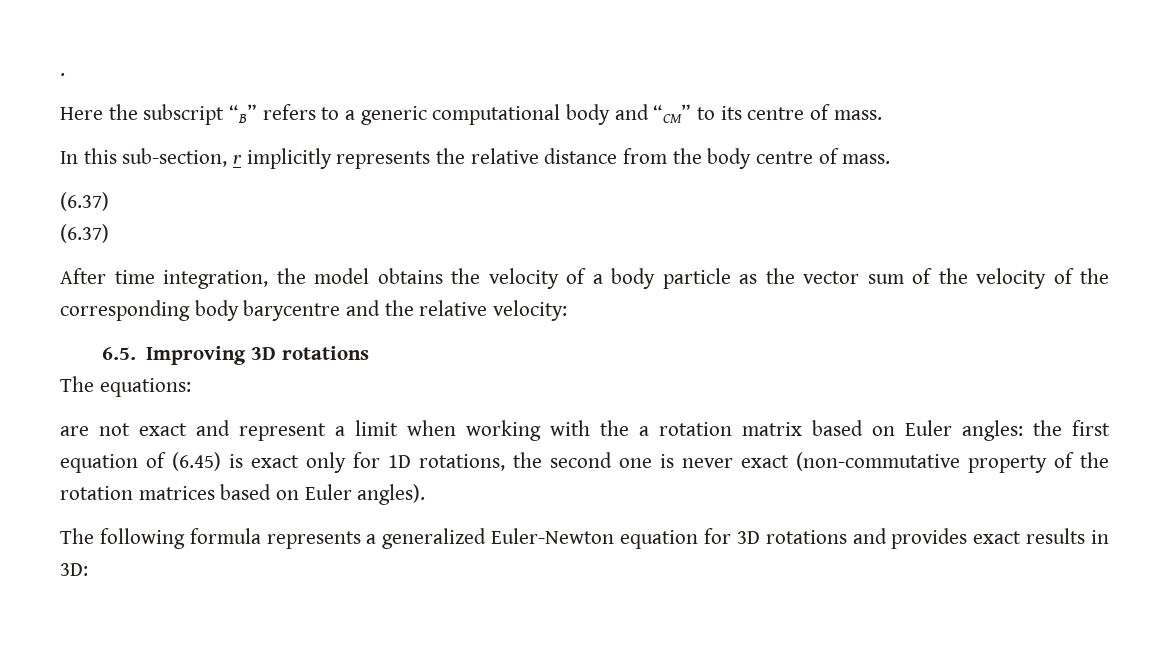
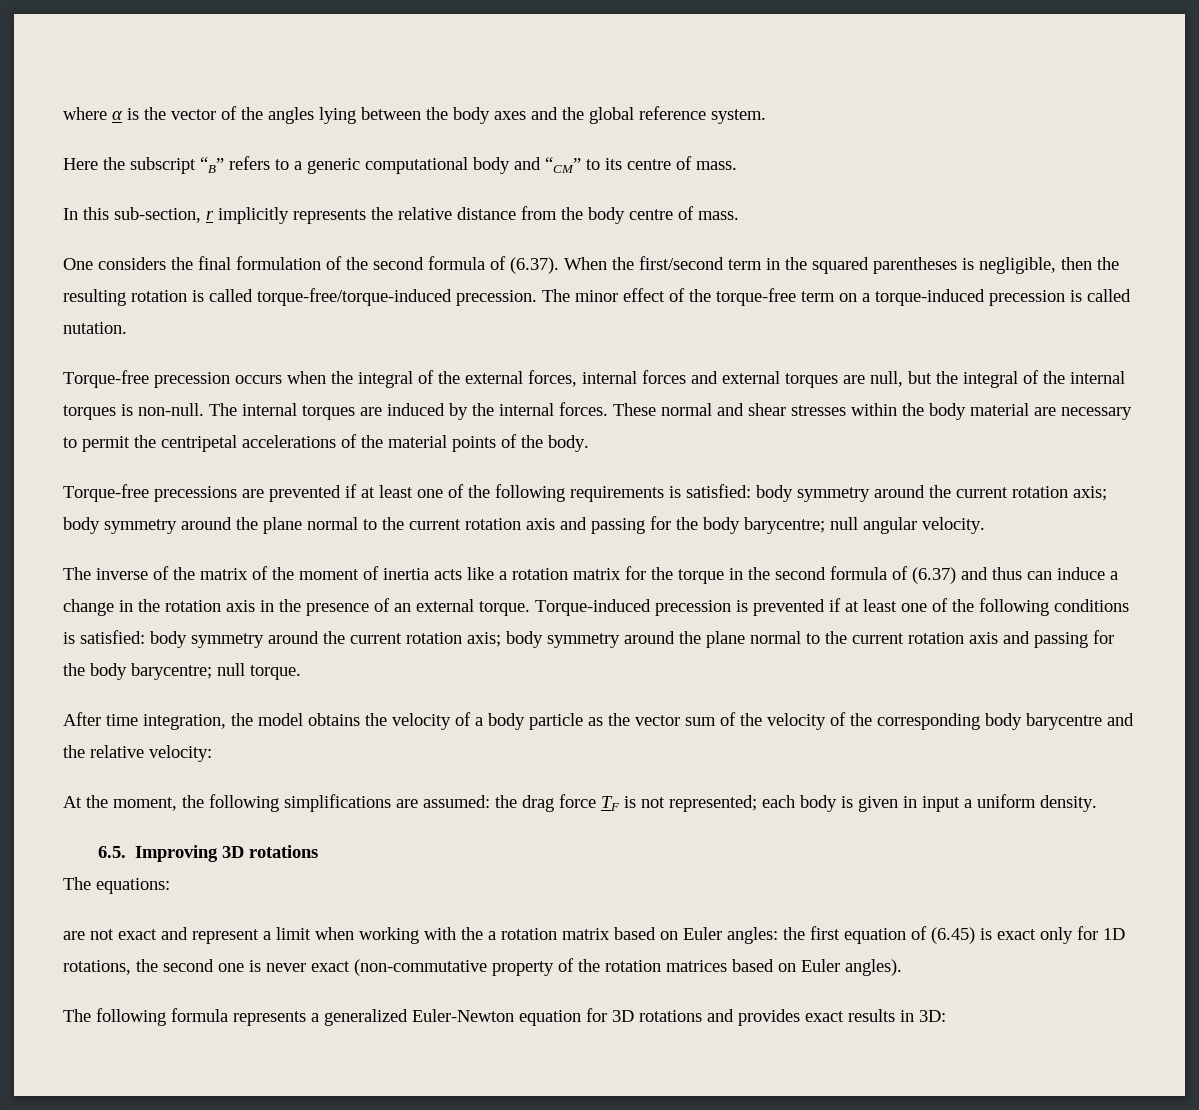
- .
+ where α is the vector of the angles lying between the body axes and the global reference system.
  In this sub-section, r implicitly represents the relative distance from the body centre of mass.
- (6.37)
- (6.37)
+ One considers the final formulation of the second formula of (6.37). When the first/second term in the squared parentheses is negligible, then the resulting rotation is called torque-free/torque-induced precession. The minor effect of the torque-free term on a torque-induced precession is called nutation.
+ Torque-free precession occurs when the integral of the external forces, internal forces and external torques are null, but the integral of the internal torques is non-null. The internal torques are induced by the internal forces. These normal and shear stresses within the body material are necessary to permit the centripetal accelerations of the material points of the body.
+ Torque-free precessions are prevented if at least one of the following requirements is satisfied: body symmetry around the current rotation axis; body symmetry around the plane normal to the current rotation axis and passing for the body barycentre; null angular velocity.
+ The inverse of the matrix of the moment of inertia acts like a rotation matrix for the torque in the second formula of (6.37) and thus can induce a change in the rotation axis in the presence of an external torque. Torque-induced precession is prevented if at least one of the following conditions is satisfied: body symmetry around the current rotation axis; body symmetry around the plane normal to the current rotation axis and passing for the body barycentre; null torque.
+ At the moment, the following simplifications are assumed: the drag force TF is not represented; each body is given in input a uniform density.

